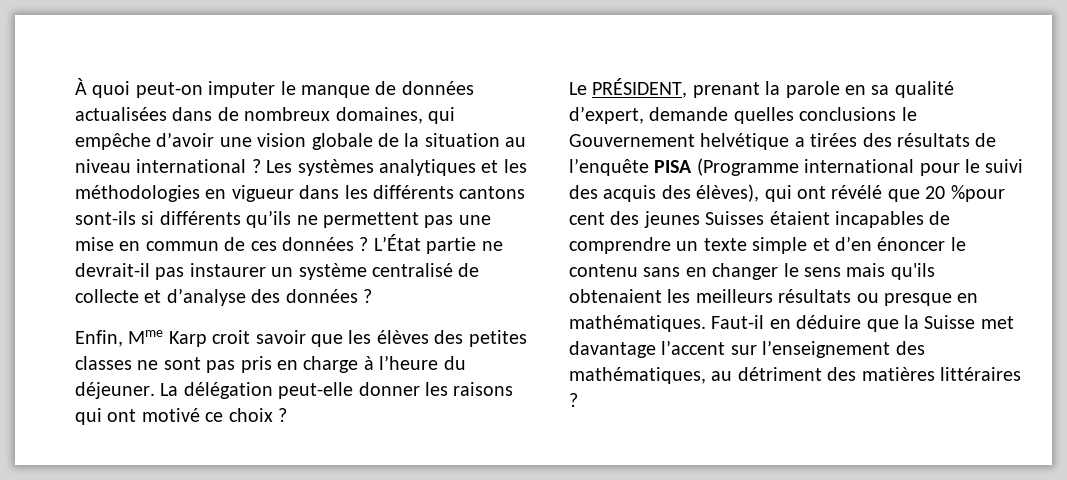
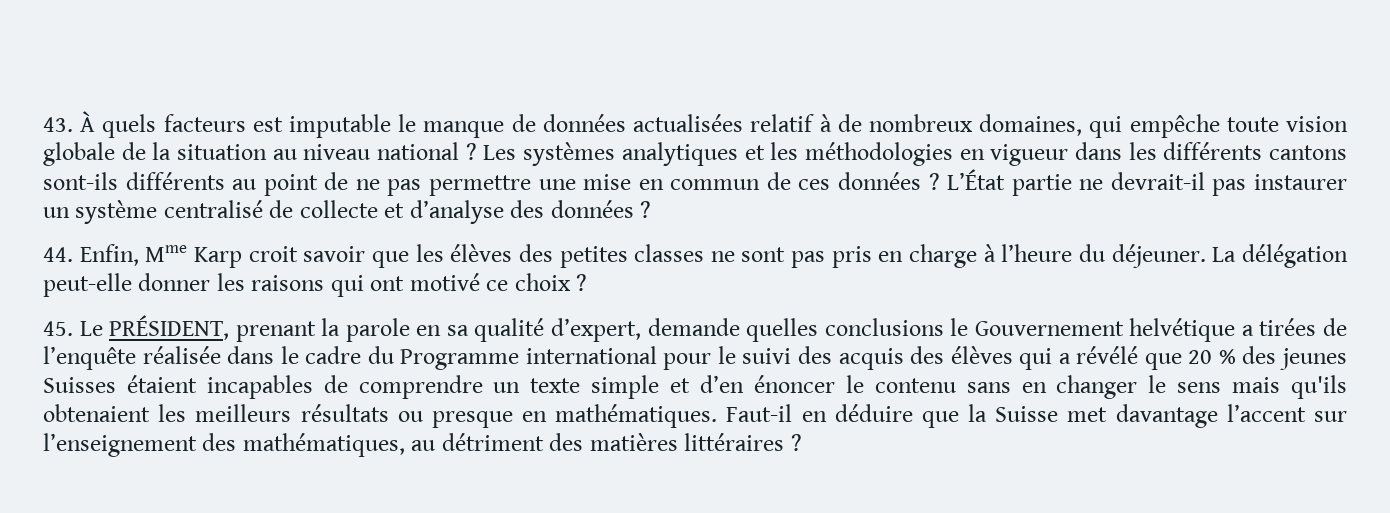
- À quoi peut-on imputer le manque de données actualisées dans de nombreux domaines, qui empêche d’avoir une vision globale de la situation au niveau international ?
+ 43. À quels facteurs est imputable le manque de données actualisées relatif à de nombreux domaines, qui empêche toute vision globale de la situation au niveau national ?
- Les systèmes analytiques et les méthodologies en vigueur dans les différents cantons sont-ils si différents qu’ils ne permettent pas une mise en commun de ces données ?
+ Les systèmes analytiques et les méthodologies en vigueur dans les différents cantons sont-ils différents au point de ne pas permettre une mise en commun de ces données ?
- Enfin, Mme Karp croit savoir que les élèves des petites classes ne sont pas pris en charge à l’heure du déjeuner.
+ 44. Enfin, Mme Karp croit savoir que les élèves des petites classes ne sont pas pris en charge à l’heure du déjeuner.
- Le PRÉSIDENT, prenant la parole en sa qualité d’expert, demande quelles conclusions le Gouvernement helvétique a tirées des résultats de l’enquête PISA (Programme international pour le suivi des acquis des élèves), qui ont révélé que 20 %pour cent des jeunes Suisses étaient incapables de comprendre un texte simple et d’en énoncer le contenu sans en changer le sens mais qu'ils obtenaient les meilleurs résultats ou presque en mathématiques.
+ 45. Le PRÉSIDENT, prenant la parole en sa qualité d’expert, demande quelles conclusions le Gouvernement helvétique a tirées de l’enquête réalisée dans le cadre du Programme international pour le suivi des acquis des élèves qui a révélé que 20 % des jeunes Suisses étaient incapables de comprendre un texte simple et d’en énoncer le contenu sans en changer le sens mais qu'ils obtenaient les meilleurs résultats ou presque en mathématiques.

